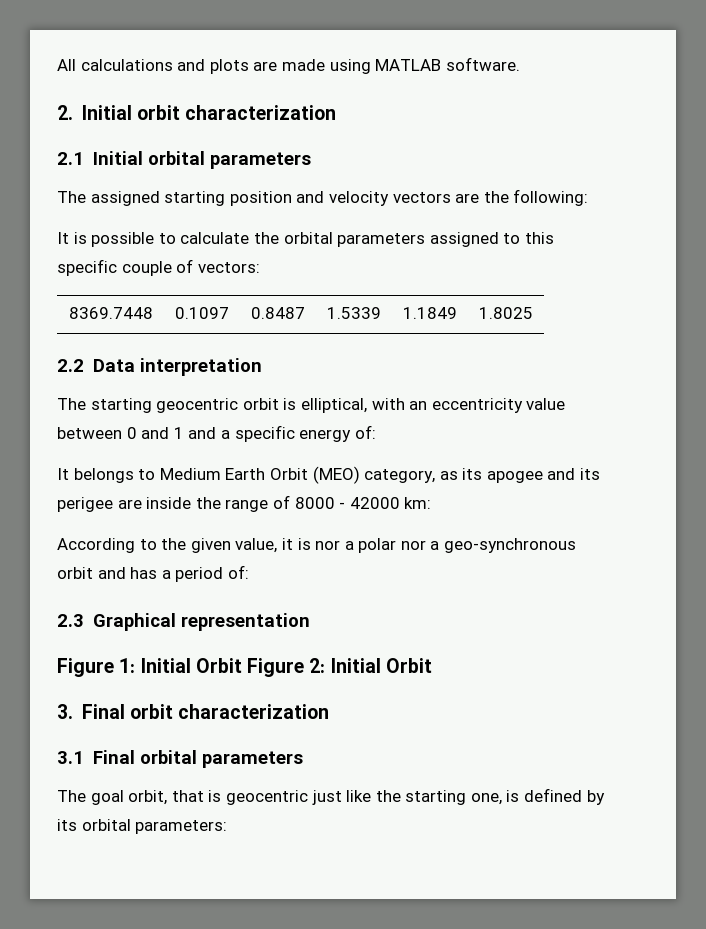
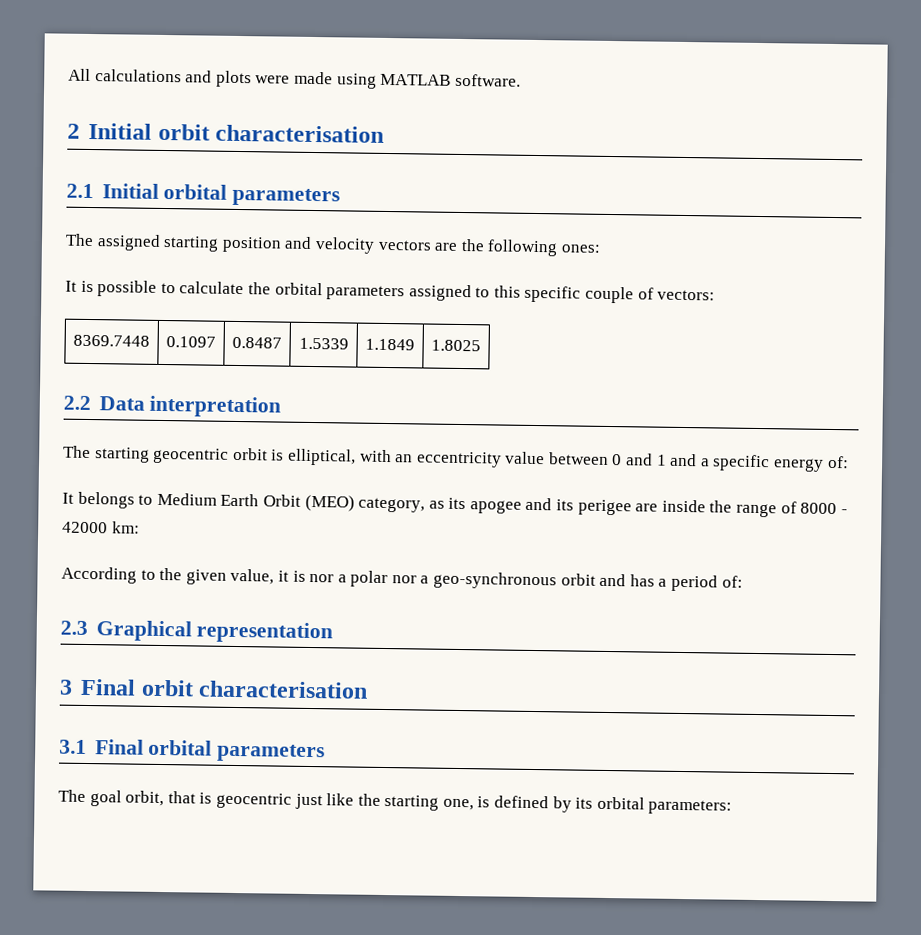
- All calculations and plots are made using MATLAB software.
+ All calculations and plots were made using MATLAB software.
- 2. Initial orbit characterization
+ 2 Initial orbit characterisation
- The assigned starting position and velocity vectors are the following:
+ The assigned starting position and velocity vectors are the following ones:
- Figure 1: Initial Orbit Figure 2: Initial Orbit
- 3. Final orbit characterization
+ 3 Final orbit characterisation

